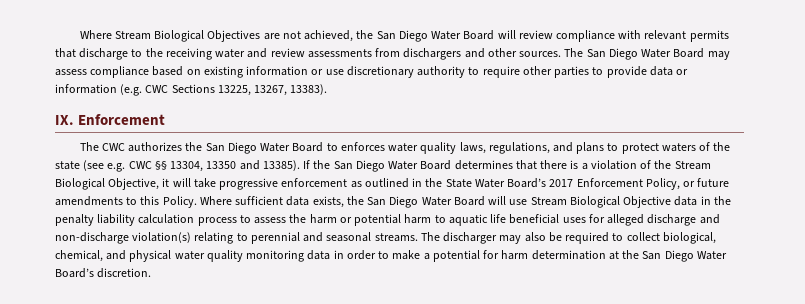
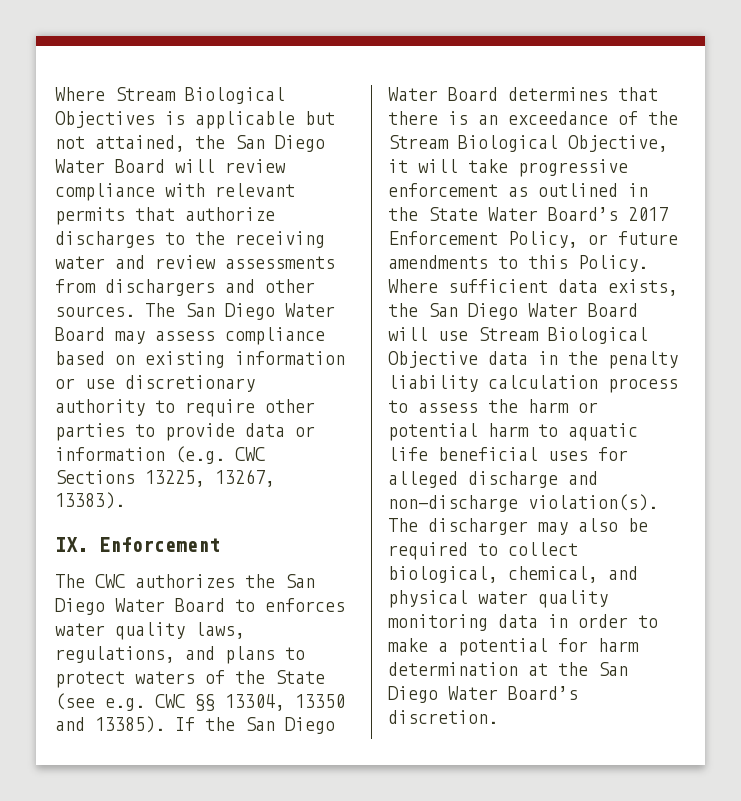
- Where Stream Biological Objectives are not achieved, the San Diego Water Board will review compliance with relevant permits that discharge to the receiving water and review assessments from dischargers and other sources.
+ Where Stream Biological Objectives is applicable but not attained, the San Diego Water Board will review compliance with relevant permits that authorize discharges to the receiving water and review assessments from dischargers and other sources.
- The CWC authorizes the San Diego Water Board to enforces water quality laws, regulations, and plans to protect waters of the state (see e.g. CWC §§ 13304, 13350 and 13385).
+ The CWC authorizes the San Diego Water Board to enforces water quality laws, regulations, and plans to protect waters of the State (see e.g. CWC §§ 13304, 13350 and 13385).
- If the San Diego Water Board determines that there is a violation of the Stream Biological Objective, it will take progressive enforcement as outlined in the State Water Board’s 2017 Enforcement Policy, or future amendments to this Policy.
+ If the San Diego Water Board determines that there is an exceedance of the Stream Biological Objective, it will take progressive enforcement as outlined in the State Water Board’s 2017 Enforcement Policy, or future amendments to this Policy.
- Where sufficient data exists, the San Diego Water Board will use Stream Biological Objective data in the penalty liability calculation process to assess the harm or potential harm to aquatic life beneficial uses for alleged discharge and non-discharge violation(s) relating to perennial and seasonal streams.
+ Where sufficient data exists, the San Diego Water Board will use Stream Biological Objective data in the penalty liability calculation process to assess the harm or potential harm to aquatic life beneficial uses for alleged discharge and non-discharge violation(s).

